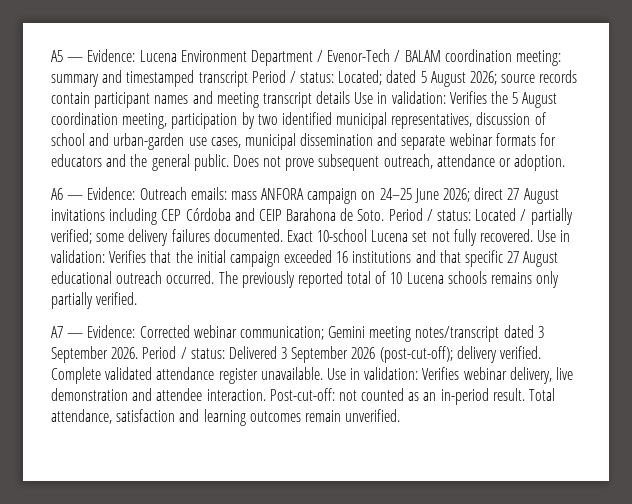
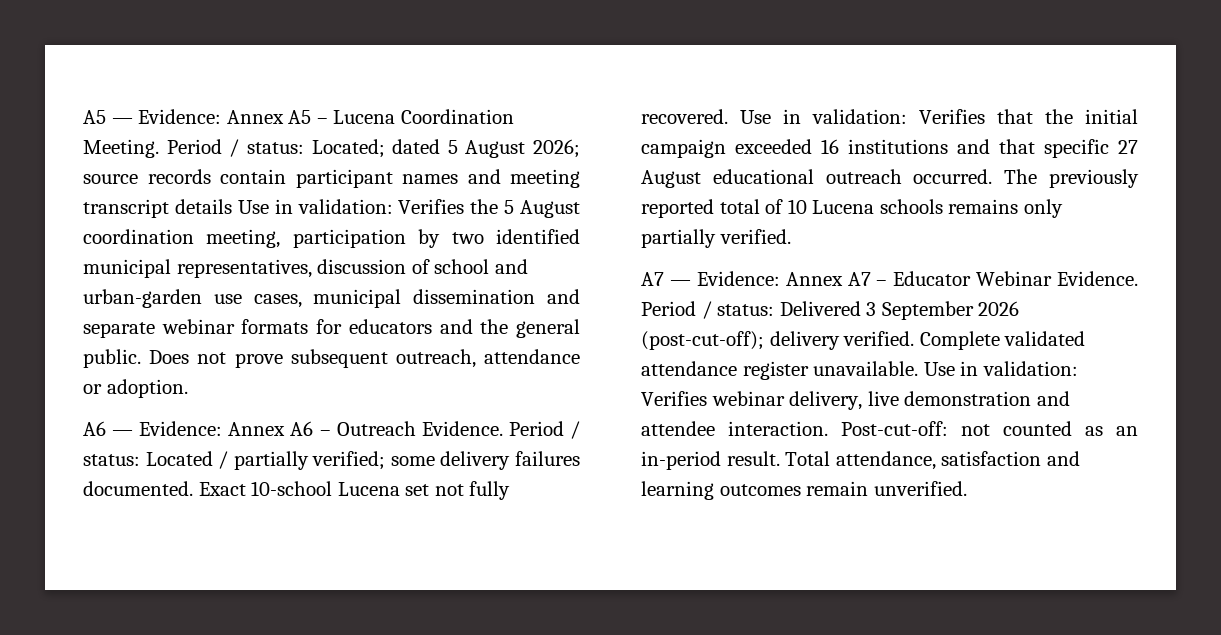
- A5 — Evidence: Lucena Environment Department / Evenor-Tech / BALAM coordination meeting: summary and timestamped transcript Period / status: Located; dated 5 August 2026; source records contain participant names and meeting transcript details Use in validation: Verifies the 5 August coordination meeting, participation by two identified municipal representatives, discussion of school and urban-garden use cases, municipal dissemination and separate webinar formats for educators and the general public.
+ A5 — Evidence: Annex A5 – Lucena Coordination Meeting. Period / status: Located; dated 5 August 2026; source records contain participant names and meeting transcript details Use in validation: Verifies the 5 August coordination meeting, participation by two identified municipal representatives, discussion of school and urban-garden use cases, municipal dissemination and separate webinar formats for educators and the general public.
- A6 — Evidence: Outreach emails: mass ANFORA campaign on 24–25 June 2026; direct 27 August invitations including CEP Córdoba and CEIP Barahona de Soto.
+ A6 — Evidence: Annex A6 – Outreach Evidence.
- A7 — Evidence: Corrected webinar communication; Gemini meeting notes/transcript dated 3 September 2026.
+ A7 — Evidence: Annex A7 – Educator Webinar Evidence.

